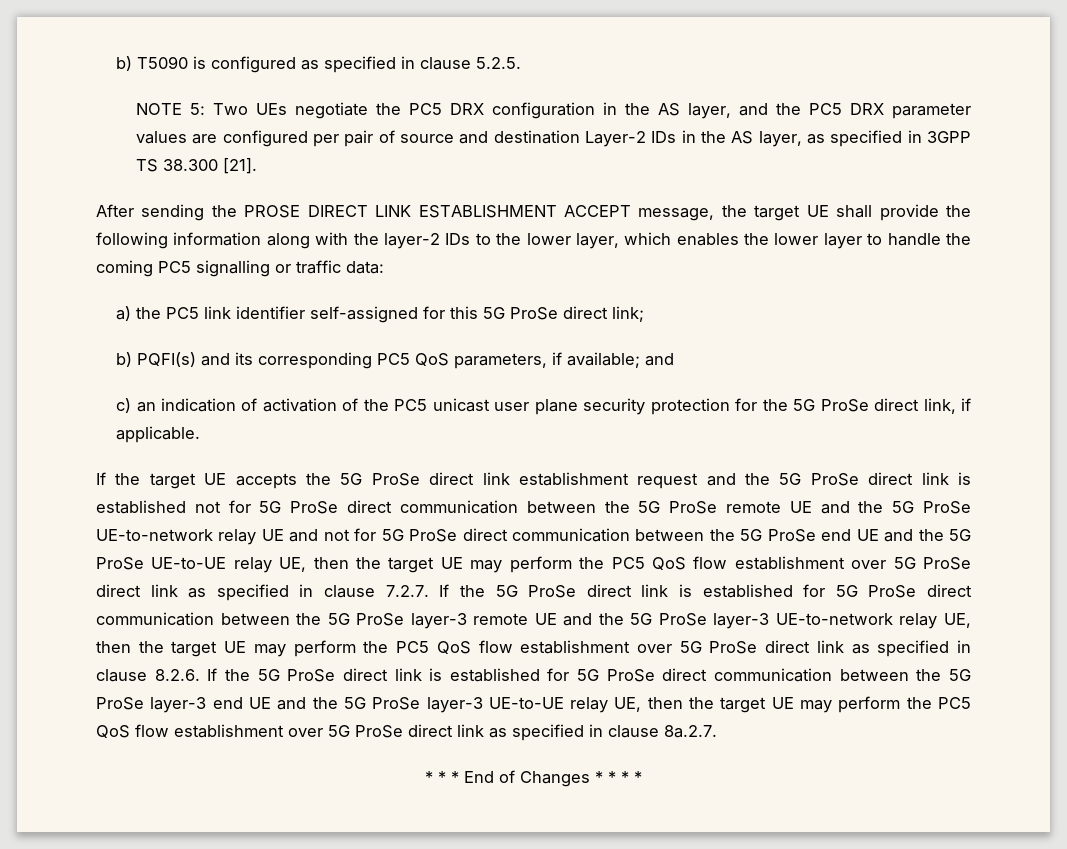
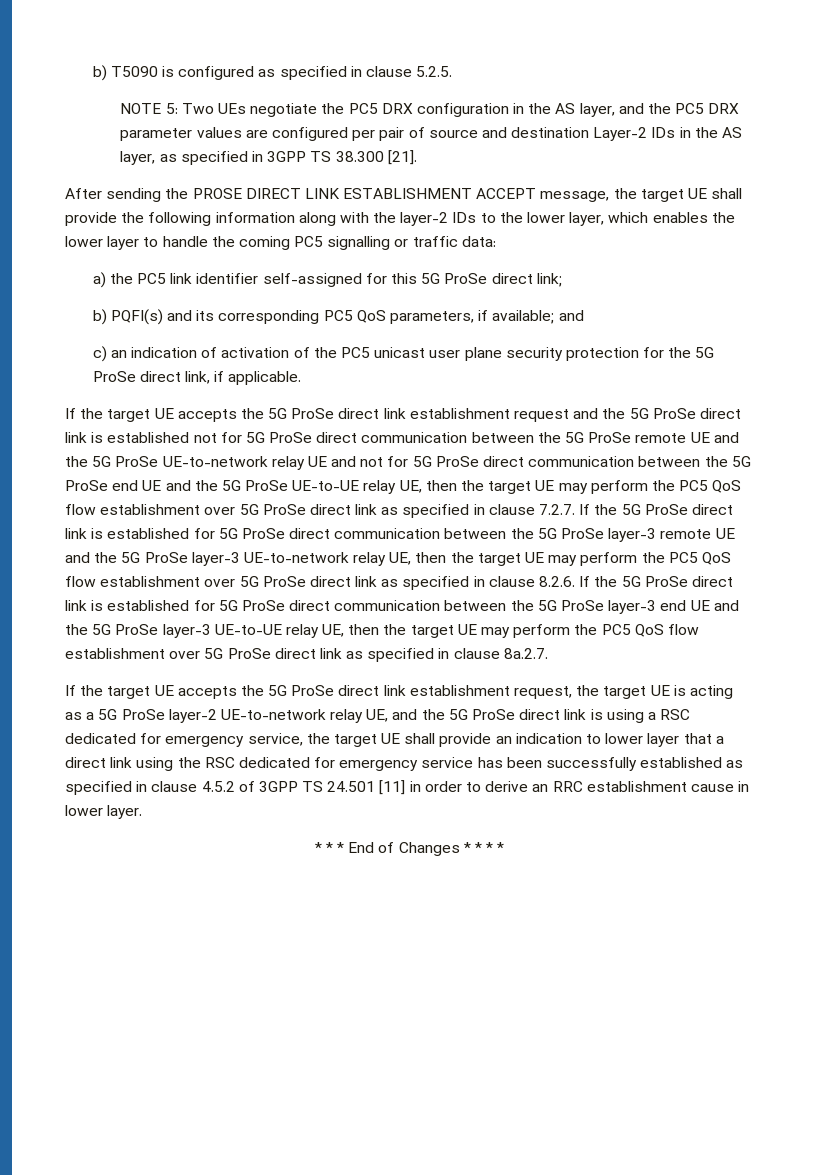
+ If the target UE accepts the 5G ProSe direct link establishment request, the target UE is acting as a 5G ProSe layer-2 UE-to-network relay UE, and the 5G ProSe direct link is using a RSC dedicated for emergency service, the target UE shall provide an indication to lower layer that a direct link using the RSC dedicated for emergency service has been successfully established as specified in clause 4.5.2 of 3GPP TS 24.501 [11] in order to derive an RRC establishment cause in lower layer.

